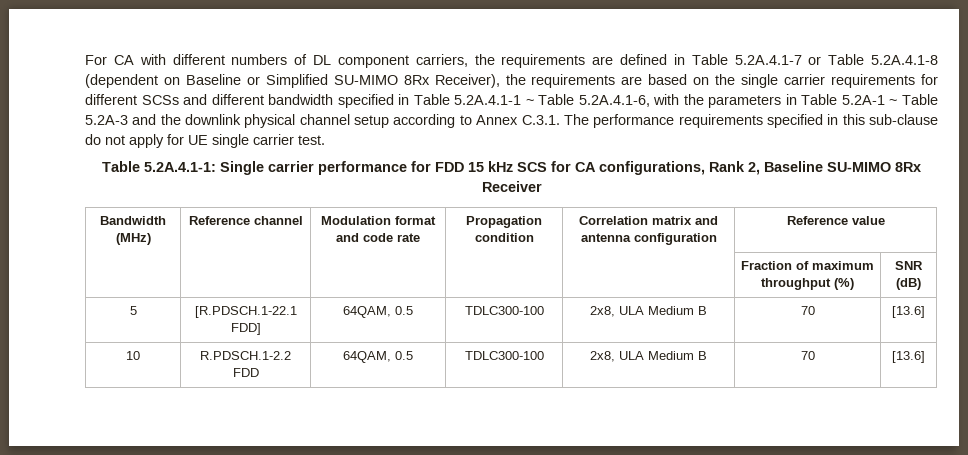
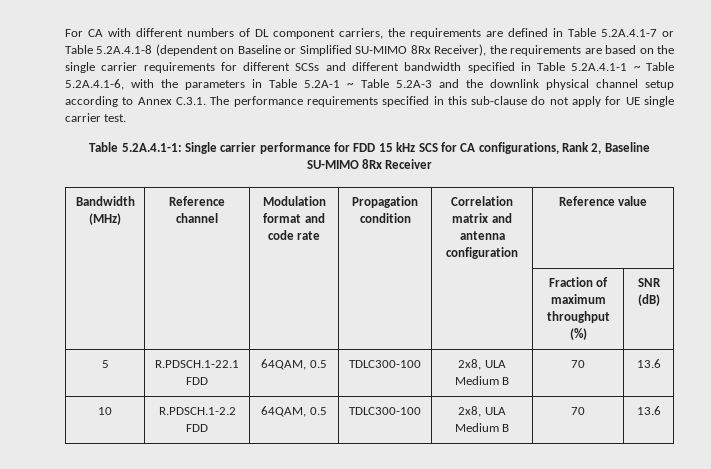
- 5 | [R.PDSCH.1-22.1 FDD] | 64QAM, 0.5 | TDLC300-100 | 2x8, ULA Medium B | 70 | [13.6]
+ 5 | R.PDSCH.1-22.1 FDD | 64QAM, 0.5 | TDLC300-100 | 2x8, ULA Medium B | 70 | 13.6
- 10 | R.PDSCH.1-2.2 FDD | 64QAM, 0.5 | TDLC300-100 | 2x8, ULA Medium B | 70 | [13.6]
+ 10 | R.PDSCH.1-2.2 FDD | 64QAM, 0.5 | TDLC300-100 | 2x8, ULA Medium B | 70 | 13.6

